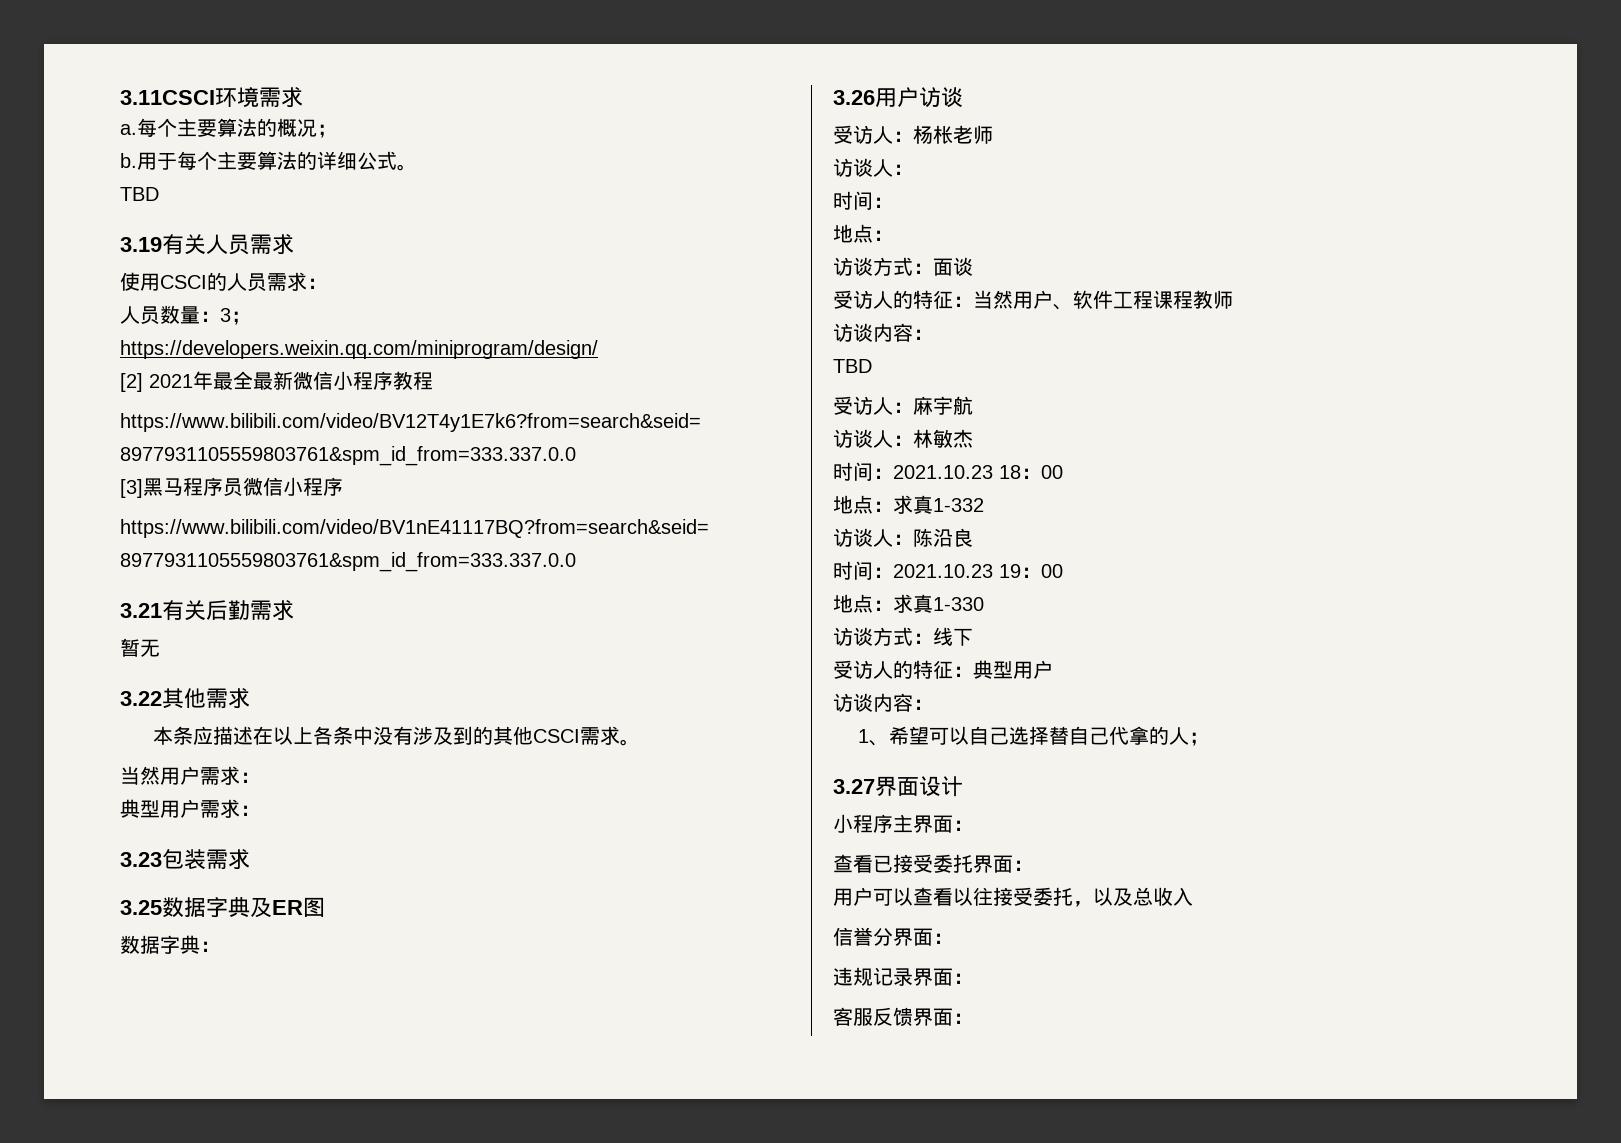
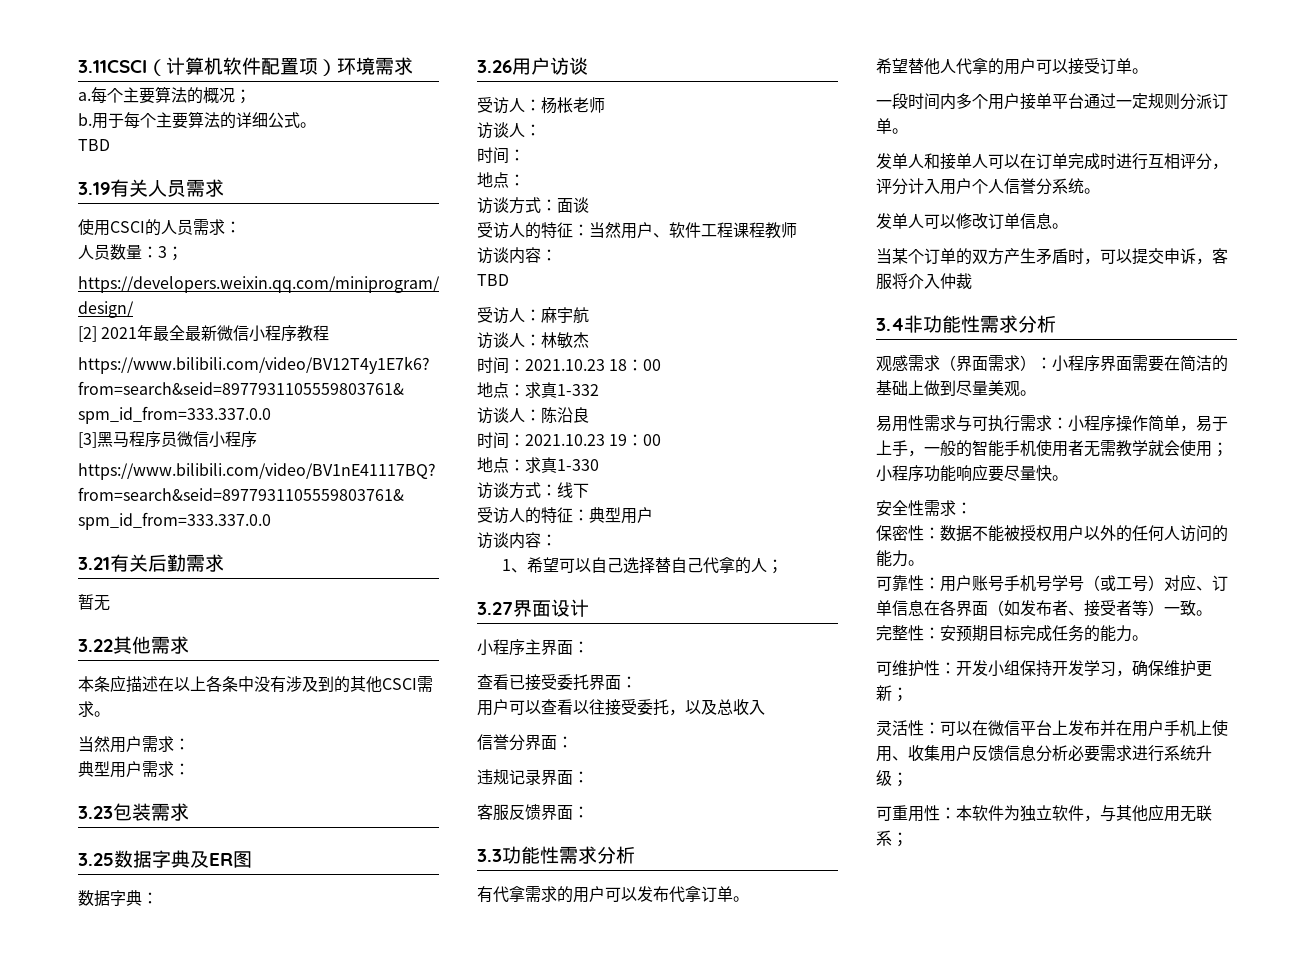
- 3.11CSCI环境需求
+ 3.11CSCI（计算机软件配置项）环境需求
+ 3.3功能性需求分析
+ 有代拿需求的用户可以发布代拿订单。
+ 希望替他人代拿的用户可以接受订单。
+ 一段时间内多个用户接单平台通过一定规则分派订单。
+ 发单人和接单人可以在订单完成时进行互相评分，评分计入用户个人信誉分系统。
+ 发单人可以修改订单信息。
+ 当某个订单的双方产生矛盾时，可以提交申诉，客服将介入仲裁
+ 3.4非功能性需求分析
+ 观感需求（界面需求）：小程序界面需要在简洁的基础上做到尽量美观。
+ 易用性需求与可执行需求：小程序操作简单，易于上手，一般的智能手机使用者无需教学就会使用；小程序功能响应要尽量快。
+ 安全性需求：
+ 保密性：数据不能被授权用户以外的任何人访问的能力。
+ 可靠性：用户账号手机号学号（或工号）对应、订单信息在各界面（如发布者、接受者等）一致。
+ 完整性：安预期目标完成任务的能力。
+ 可维护性：开发小组保持开发学习，确保维护更新；
+ 灵活性：可以在微信平台上发布并在用户手机上使用、收集用户反馈信息分析必要需求进行系统升级；
+ 可重用性：本软件为独立软件，与其他应用无联系；

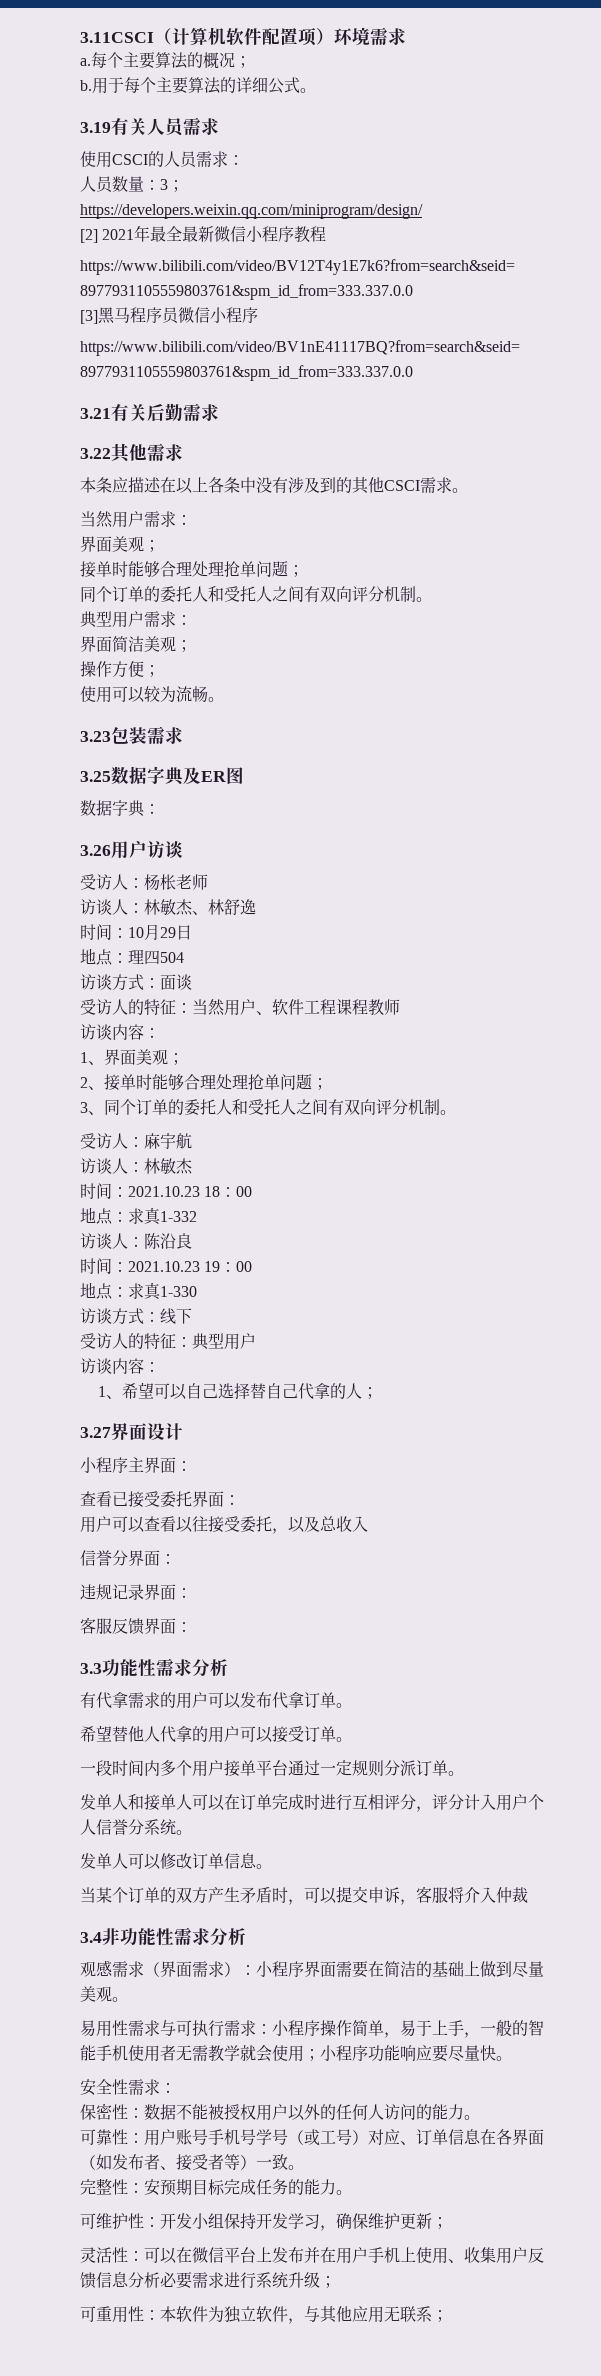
  用于每个主要算法的详细公式。
- TBD
- 暂无
  当然用户需求：
+ 界面美观；
+ 接单时能够合理处理抢单问题；
+ 同个订单的委托人和受托人之间有双向评分机制。
  典型用户需求：
+ 界面简洁美观；
+ 操作方便；
+ 使用可以较为流畅。
  受访人：杨枨老师
- 访谈人：
- 时间：
- 地点：
+ 访谈人：林敏杰、林舒逸
+ 时间：10月29日
+ 地点：理四504
  受访人的特征：当然用户、软件工程课程教师
  访谈内容：
- TBD
+ 1、界面美观；
+ 2、接单时能够合理处理抢单问题；
+ 3、同个订单的委托人和受托人之间有双向评分机制。

